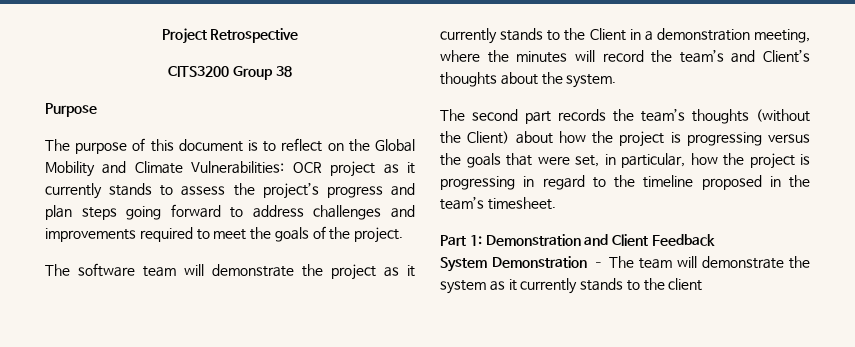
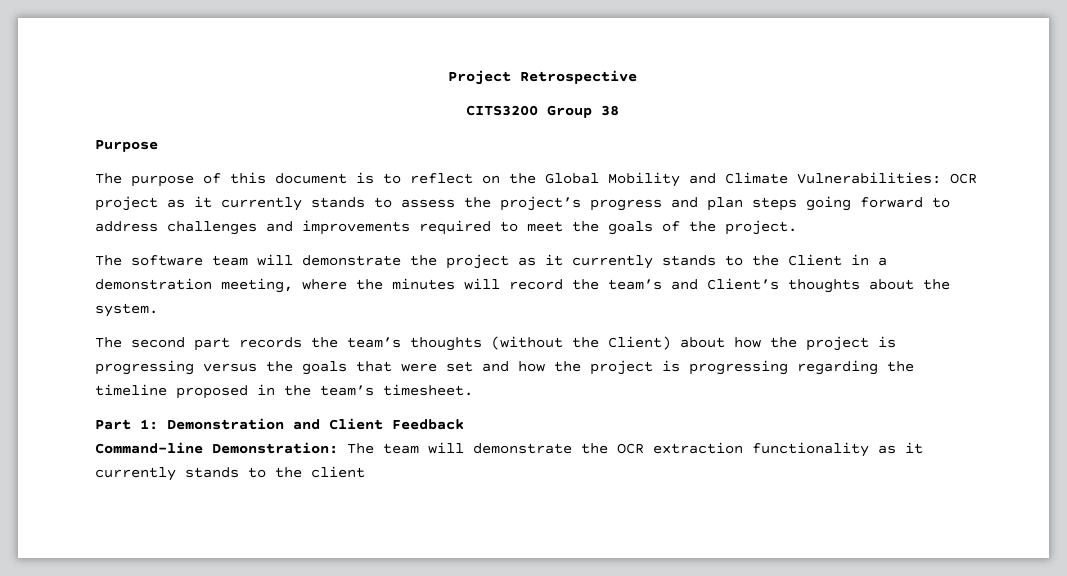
- The second part records the team’s thoughts (without the Client) about how the project is progressing versus the goals that were set, in particular, how the project is progressing in regard to the timeline proposed in the team’s timesheet.
+ The second part records the team’s thoughts (without the Client) about how the project is progressing versus the goals that were set and how the project is progressing regarding the timeline proposed in the team’s timesheet.
- System Demonstration – The team will demonstrate the system as it currently stands to the client
+ Command-line Demonstration: The team will demonstrate the OCR extraction functionality as it currently stands to the client

